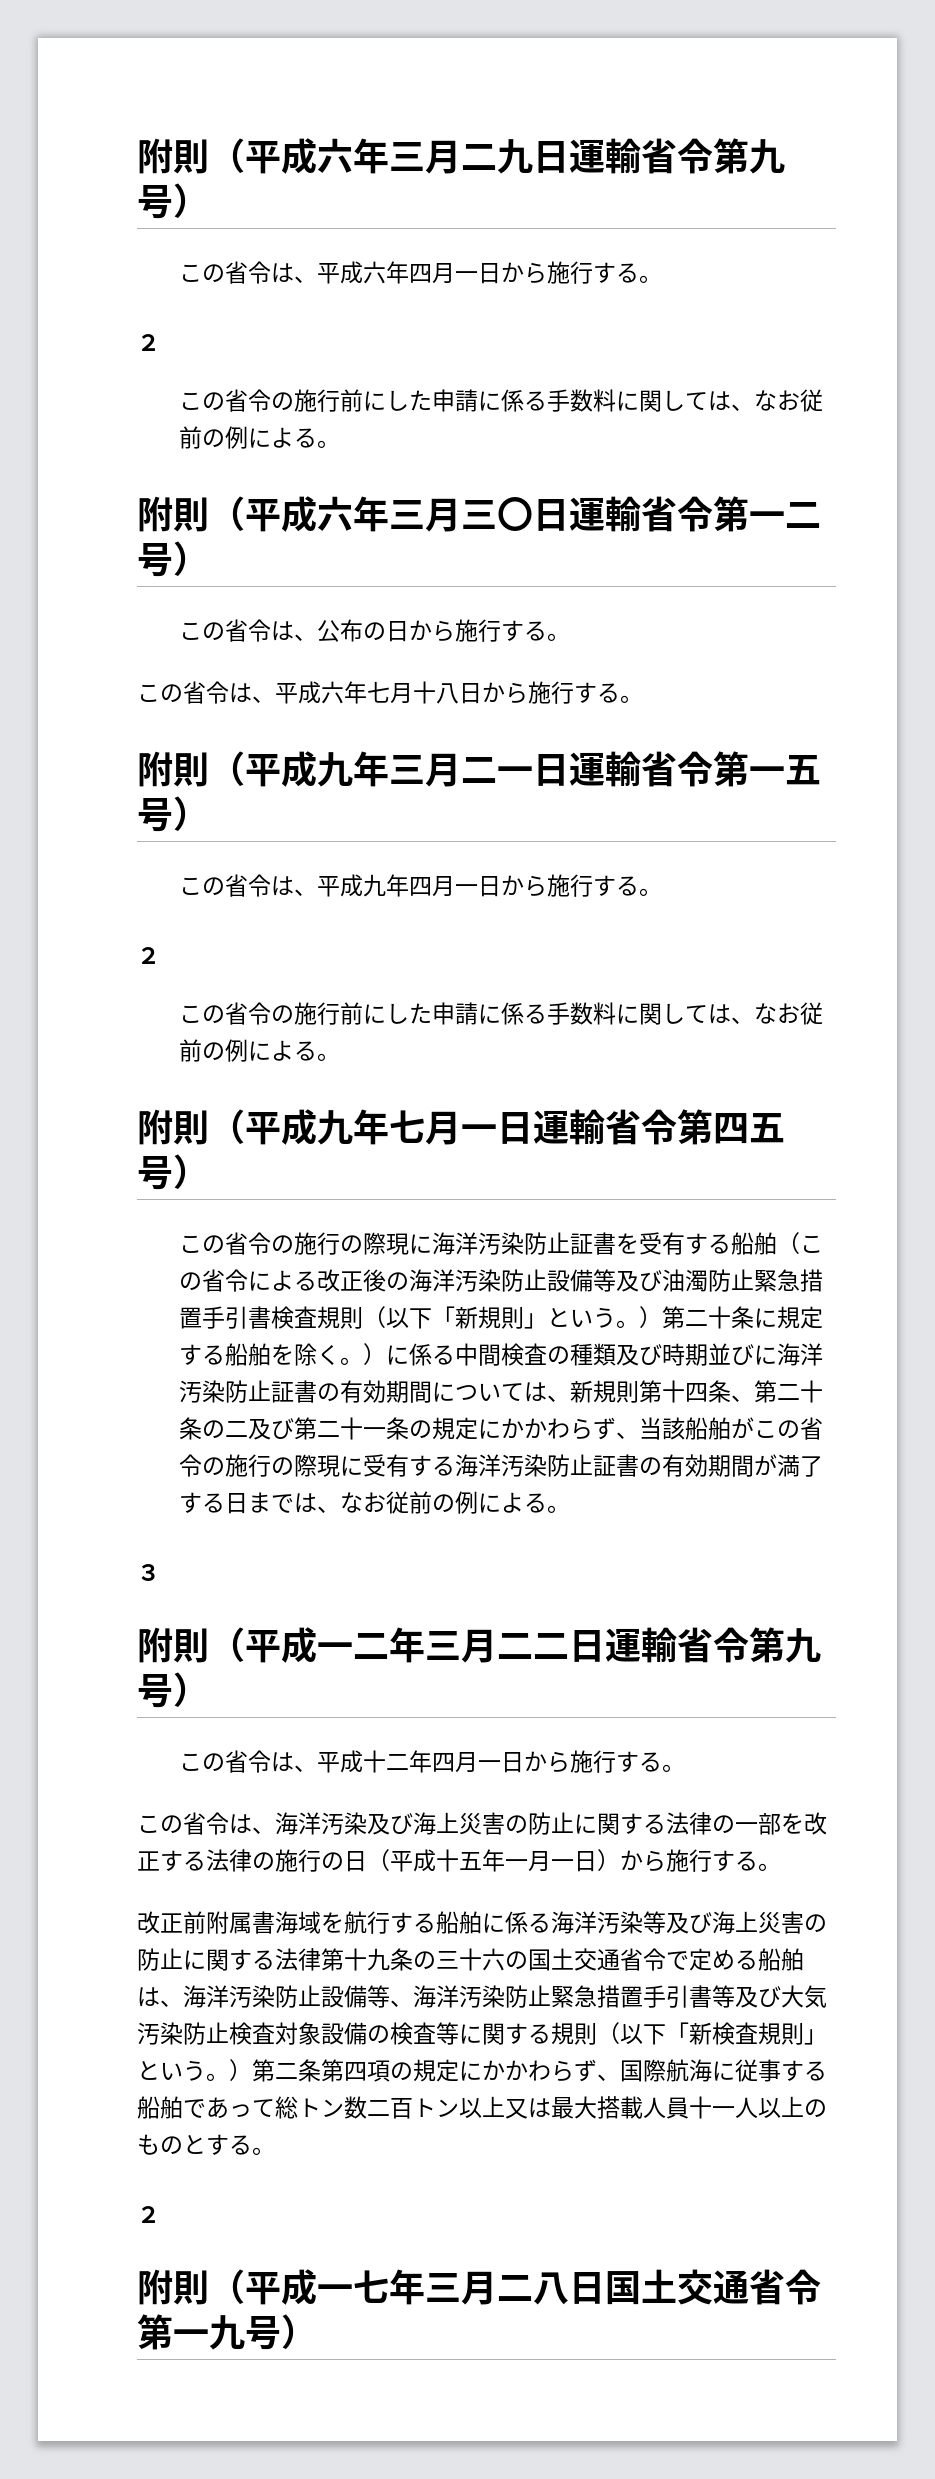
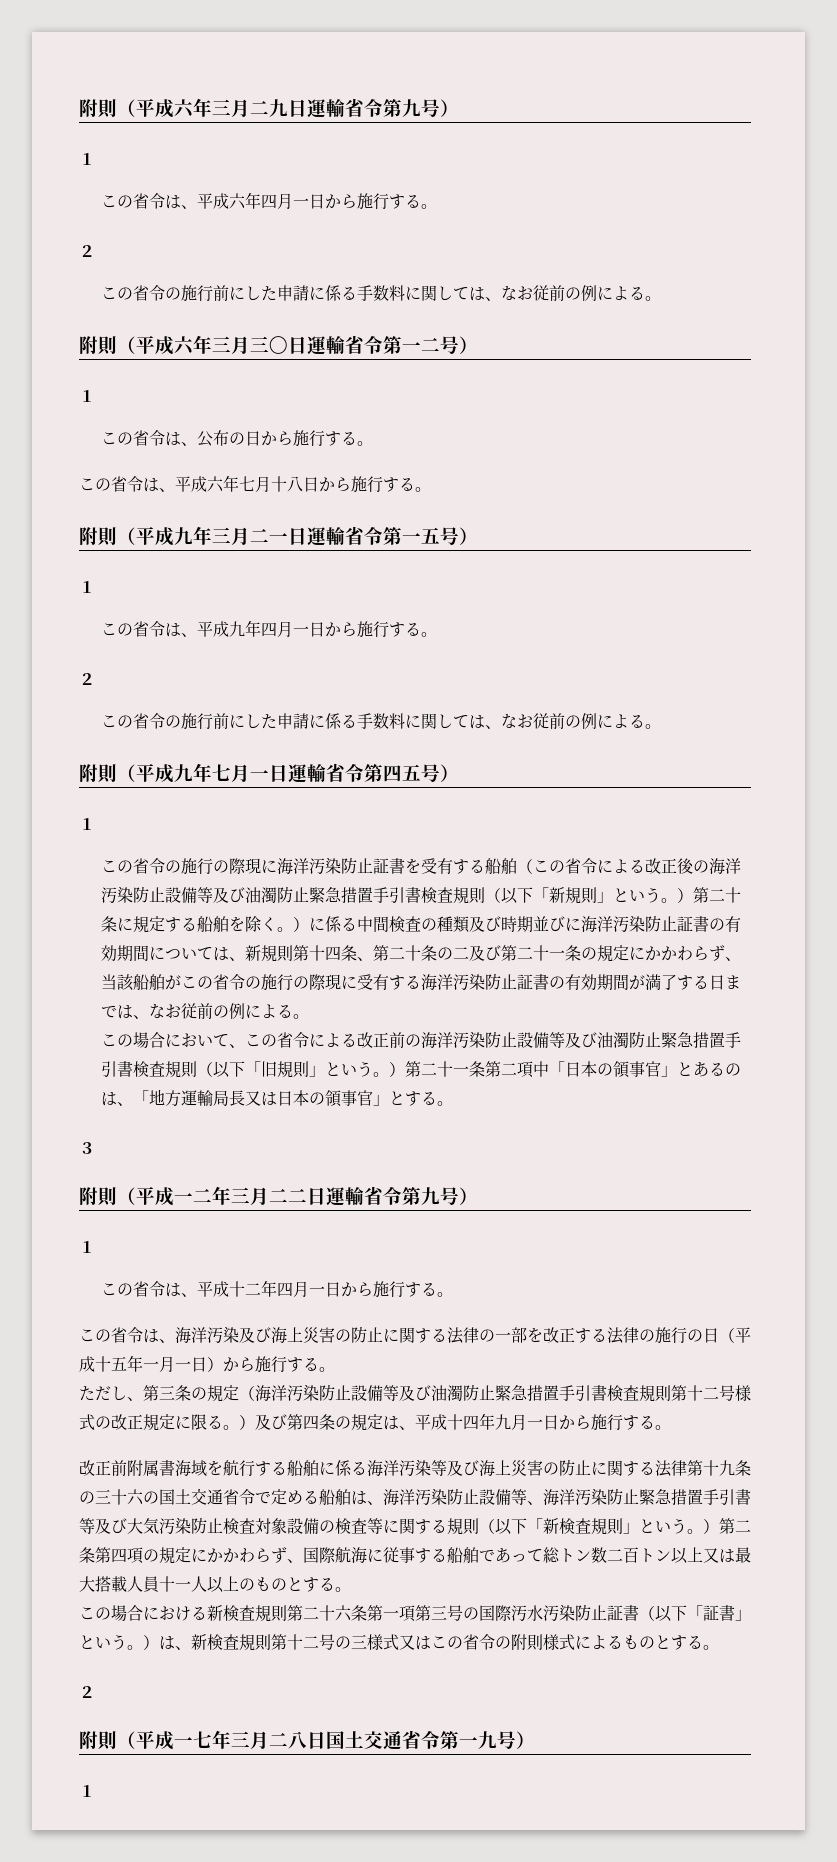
  附則（平成六年三月二九日運輸省令第九号）
+ １
  附則（平成六年三月三〇日運輸省令第一二号）
+ １
  附則（平成九年三月二一日運輸省令第一五号）
+ １
  附則（平成九年七月一日運輸省令第四五号）
+ １
+ この場合において、この省令による改正前の海洋汚染防止設備等及び油濁防止緊急措置手引書検査規則（以下「旧規則」という。）第二十一条第二項中「日本の領事官」とあるのは、「地方運輸局長又は日本の領事官」とする。
  附則（平成一二年三月二二日運輸省令第九号）
+ １
+ ただし、第三条の規定（海洋汚染防止設備等及び油濁防止緊急措置手引書検査規則第十二号様式の改正規定に限る。）及び第四条の規定は、平成十四年九月一日から施行する。
+ この場合における新検査規則第二十六条第一項第三号の国際汚水汚染防止証書（以下「証書」という。）は、新検査規則第十二号の三様式又はこの省令の附則様式によるものとする。
  附則（平成一七年三月二八日国土交通省令第一九号）
+ １

